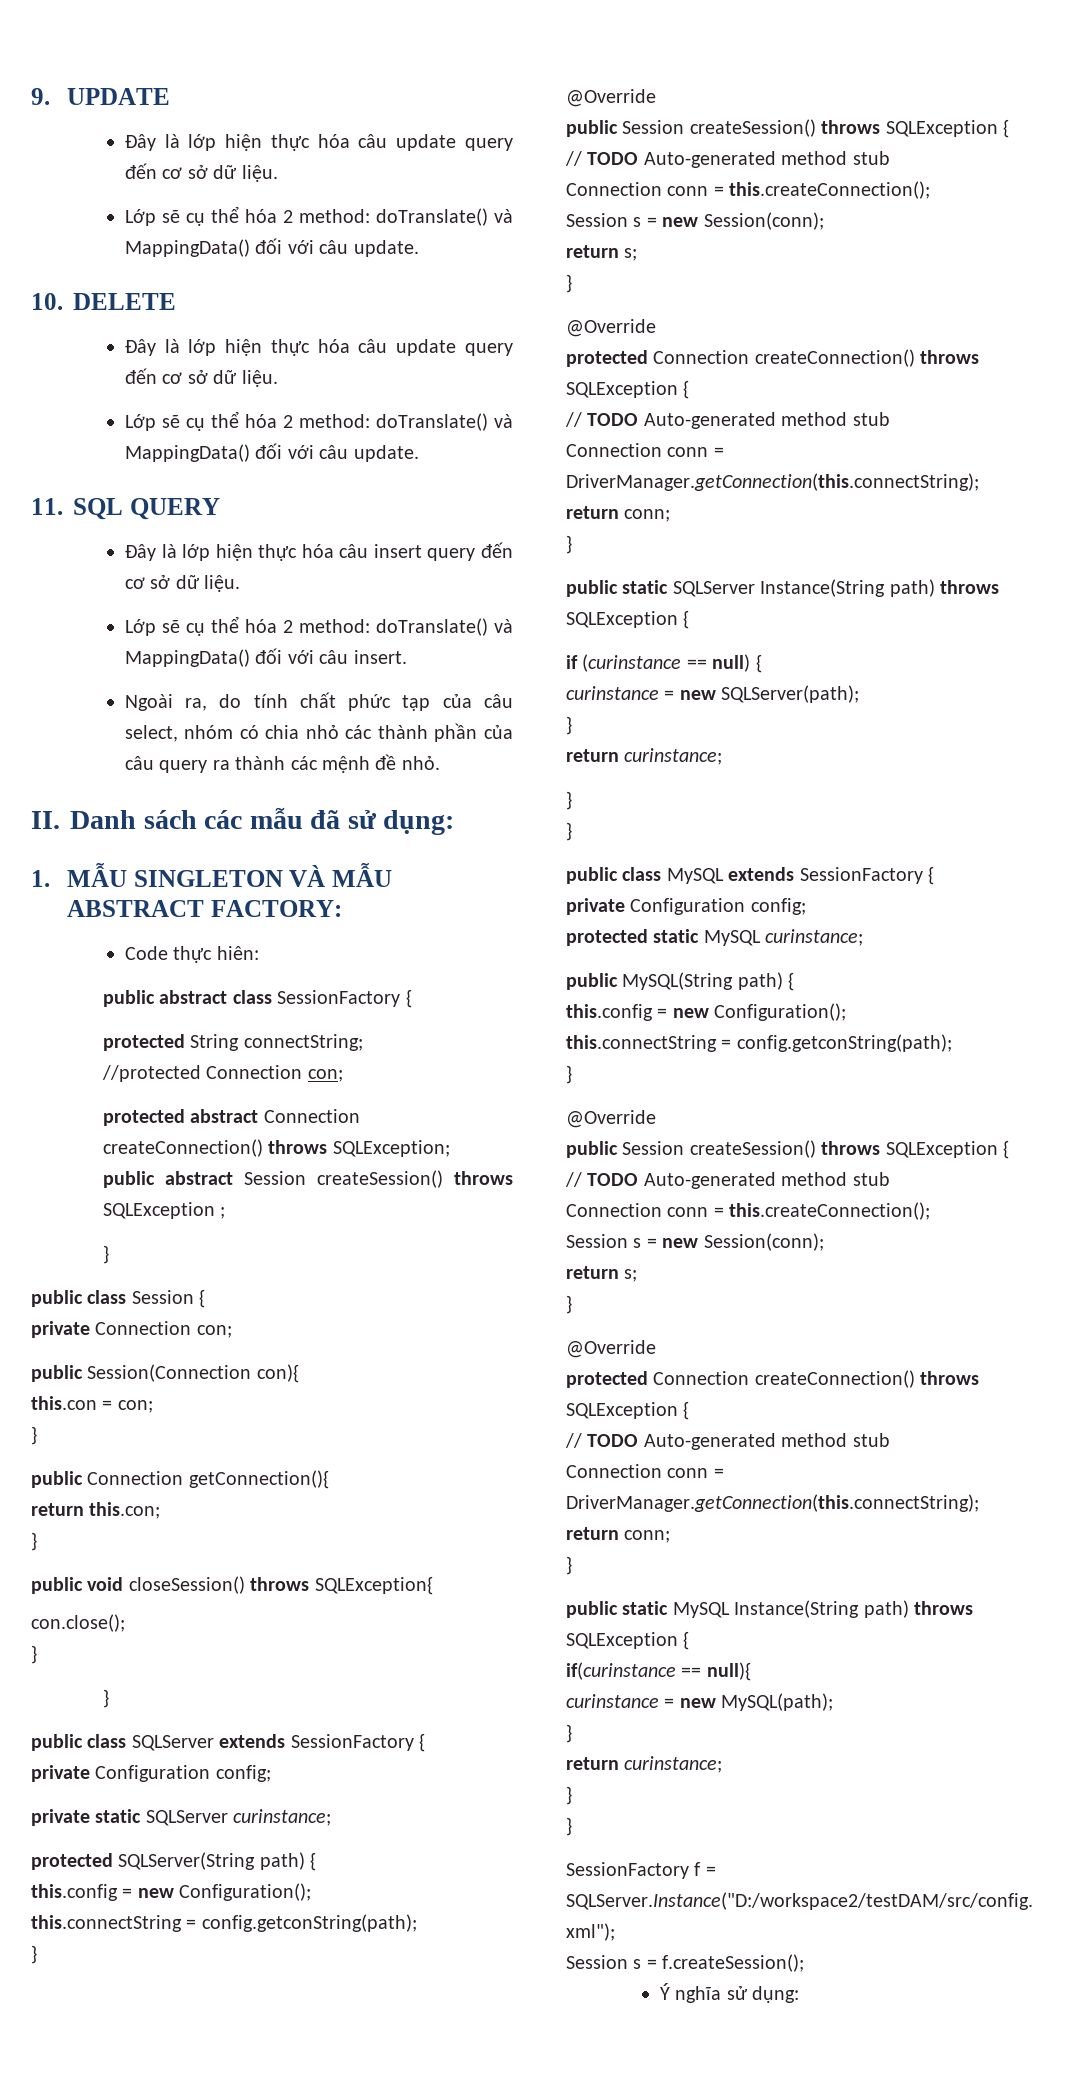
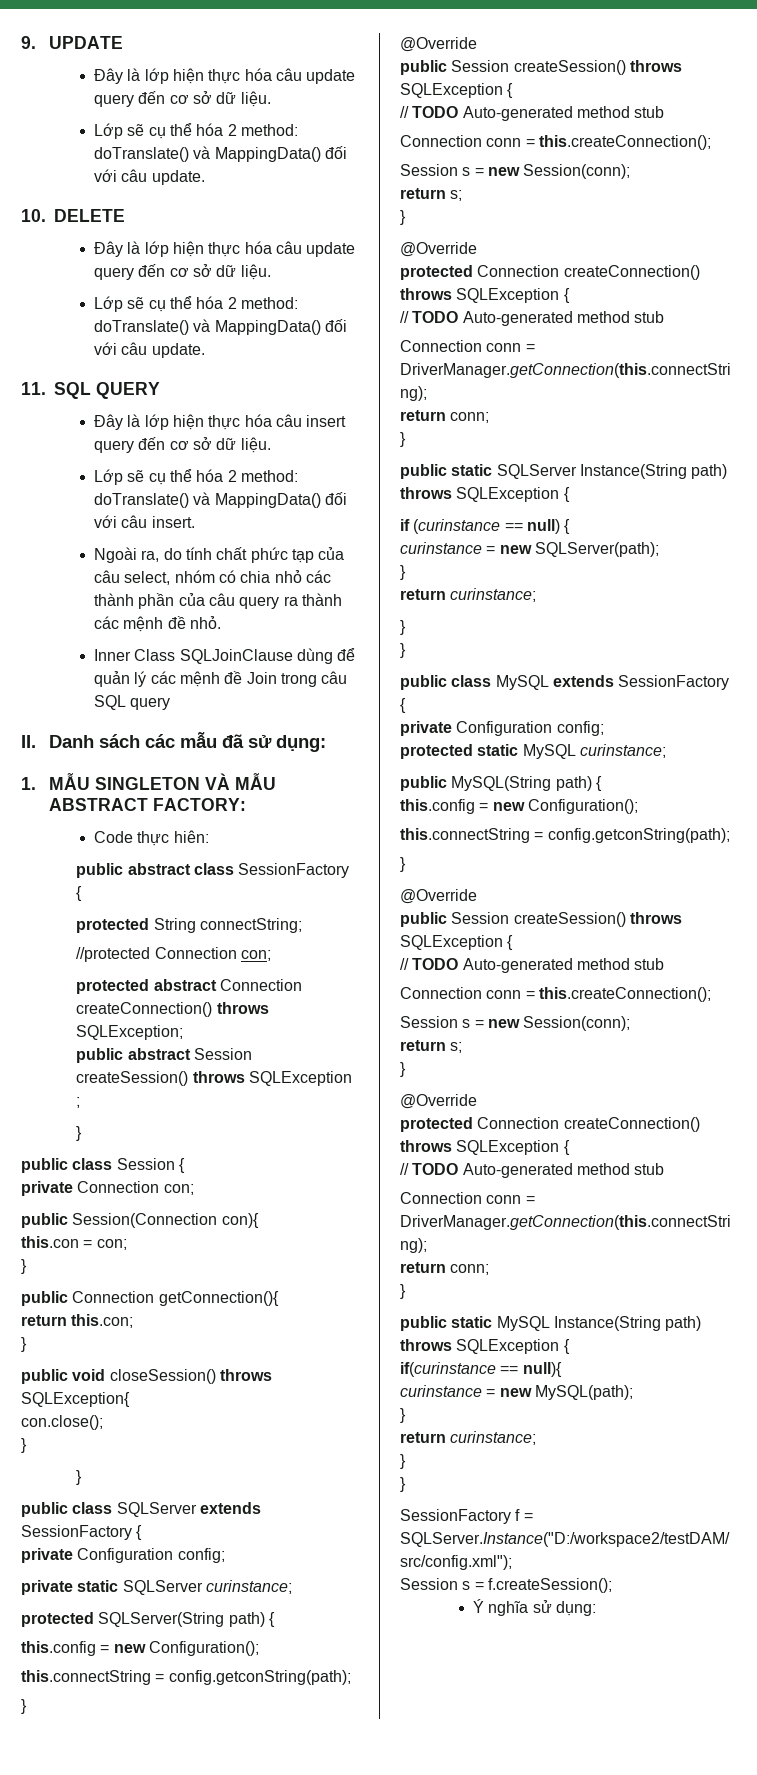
+ Inner Class SQLJoinClause dùng để quản lý các mệnh đề Join trong câu SQL query

